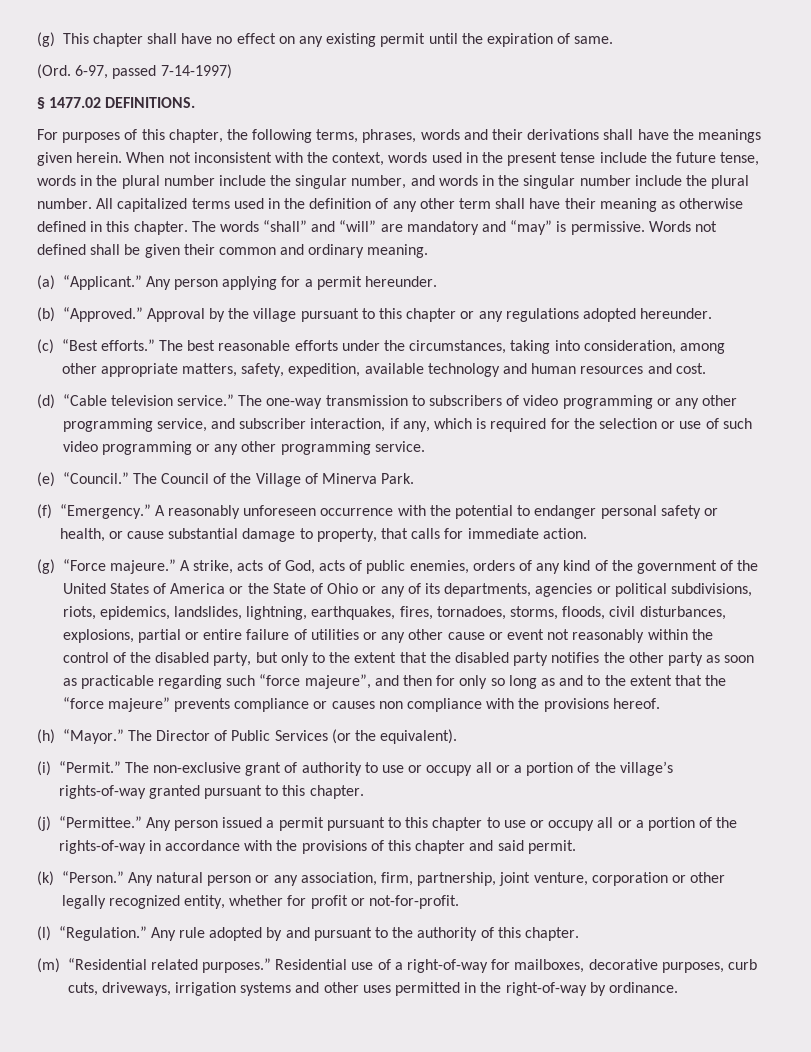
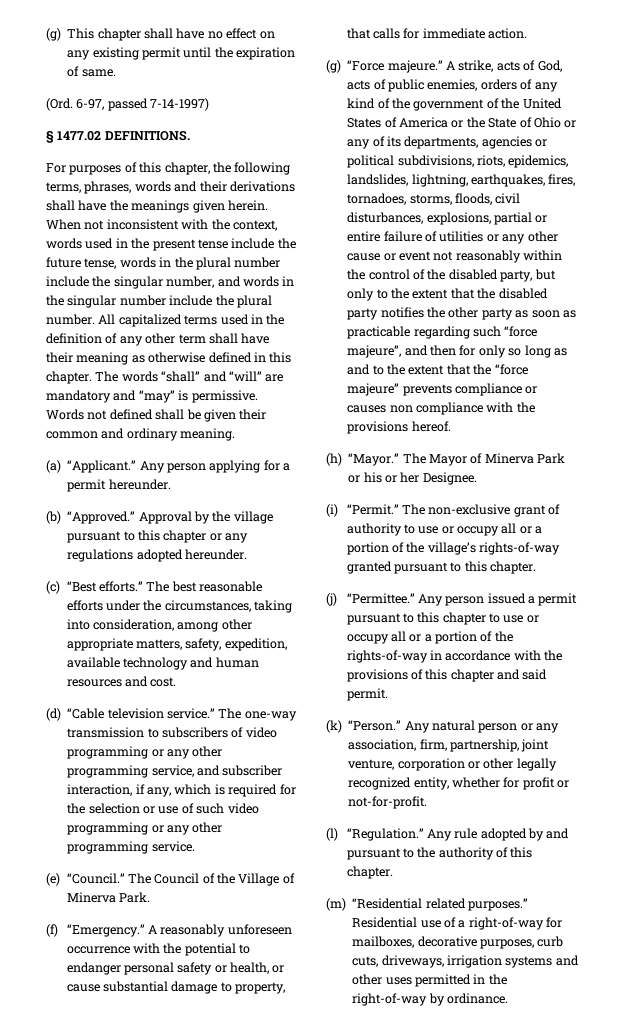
- The Director of Public Services (or the equivalent).
+ The Mayor of Minerva Park or his or her Designee.

